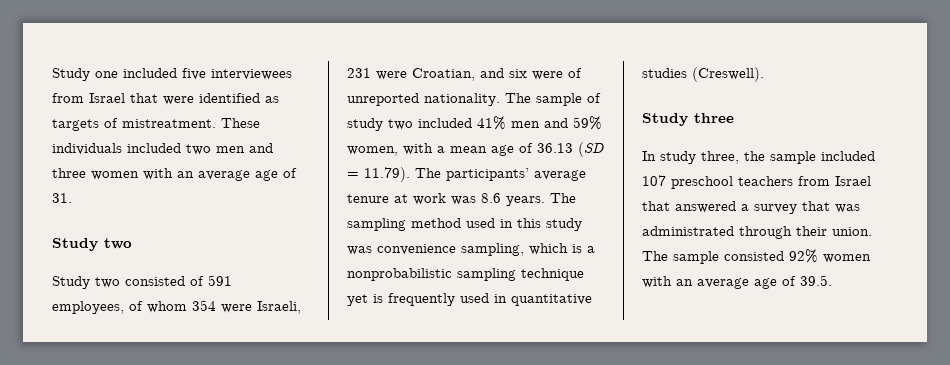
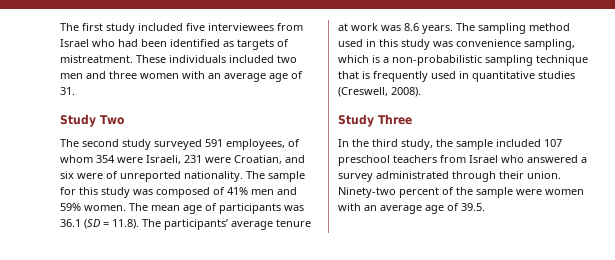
- Study one included five interviewees from Israel that were identified as targets of mistreatment.
+ The first study included five interviewees from Israel who had been identified as targets of mistreatment.
  These individuals included two men and three women with an average age of 31.
- Study two
- Study two consisted of 591 employees, of whom 354 were Israeli, 231 were Croatian, and six were of unreported nationality.
+ Study Two
+ The second study surveyed 591 employees, of whom 354 were Israeli, 231 were Croatian, and six were of unreported nationality.
- The sample of study two included 41% men and 59% women, with a mean age of 36.13 (SD = 11.79). The participants’ average tenure at work was 8.6 years.
+ The sample for this study was composed of 41% men and 59% women. The mean age of participants was 36.1 (SD = 11.8). The participants’ average tenure at work was 8.6 years.
- The sampling method used in this study was convenience sampling, which is a nonprobabilistic sampling technique yet is frequently used in quantitative studies (Creswell).
- Study three
+ The sampling method used in this study was convenience sampling, which is a non-probabilistic sampling technique that is frequently used in quantitative studies (Creswell, 2008).
+ Study Three
- In study three, the sample included 107 preschool teachers from Israel that answered a survey that was administrated through their union.
+ In the third study, the sample included 107 preschool teachers from Israel who answered a survey administrated through their union.
- The sample consisted 92% women with an average age of 39.5.
+ Ninety-two percent of the sample were women with an average age of 39.5.

